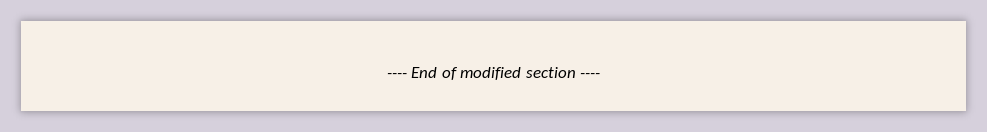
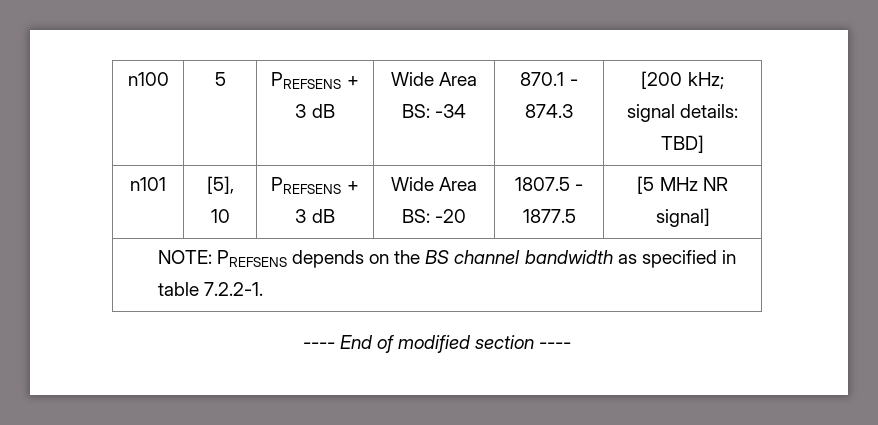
+ n100 | 5 | PREFSENS + 3 dB | Wide Area BS: -34 | 870.1 - 874.3 | [200 kHz; signal details: TBD]
+ n101 | [5], 10 | PREFSENS + 3 dB | Wide Area BS: -20 | 1807.5 - 1877.5 | [5 MHz NR signal]
+ NOTE: PREFSENS depends on the BS channel bandwidth as specified in table 7.2.2-1.

